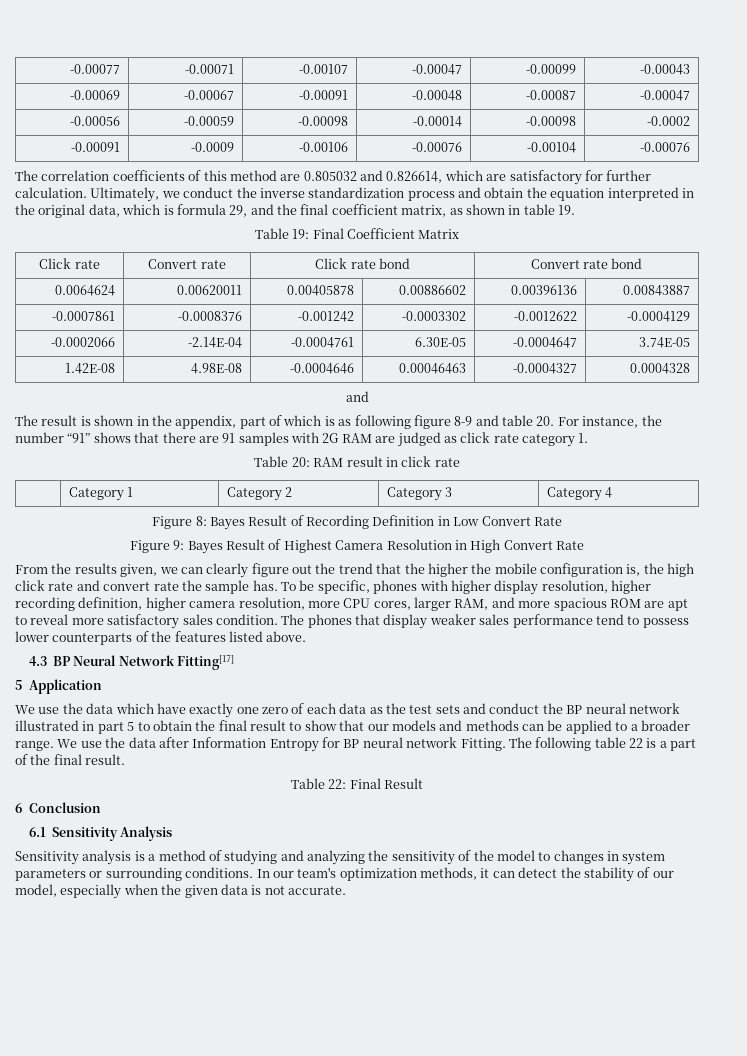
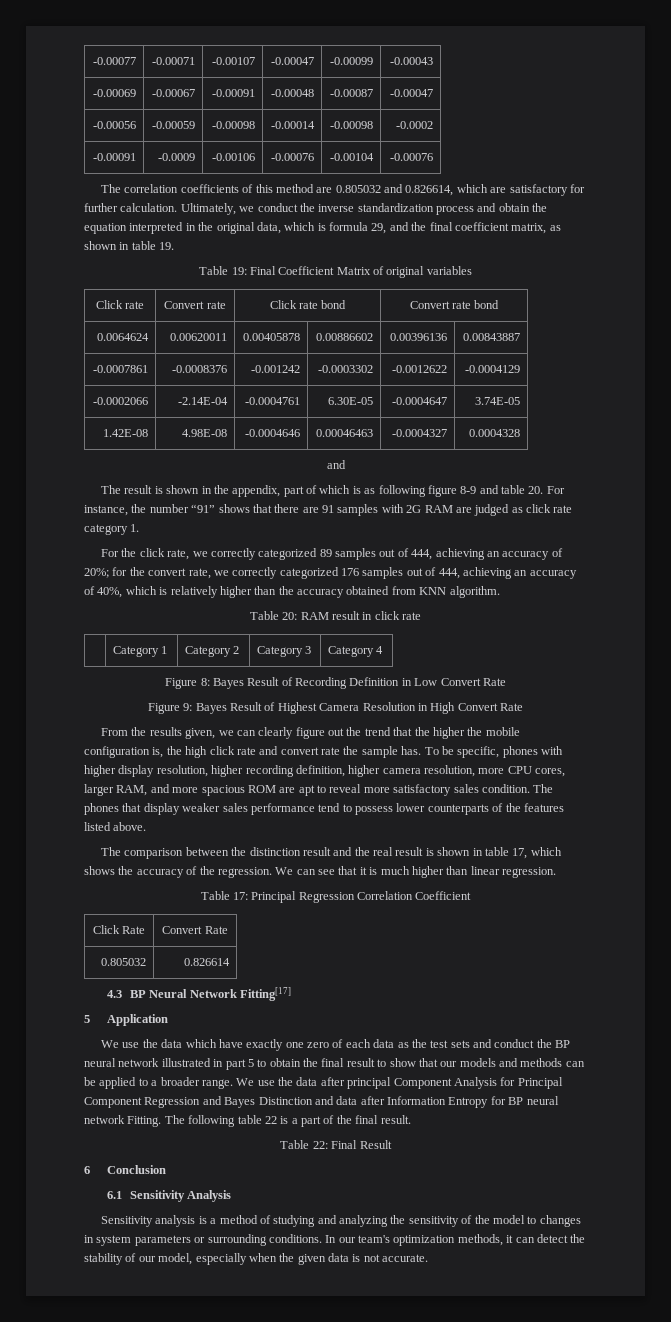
- Table 19: Final Coefficient Matrix
+ Table 19: Final Coefficient Matrix of original variables
+ For the click rate, we correctly categorized 89 samples out of 444, achieving an accuracy of 20%; for the convert rate, we correctly categorized 176 samples out of 444, achieving an accuracy of 40%, which is relatively higher than the accuracy obtained from KNN algorithm.
+ The comparison between the distinction result and the real result is shown in table 17, which shows the accuracy of the regression. We can see that it is much higher than linear regression.
+ Table 17: Principal Regression Correlation Coefficient
+ Click Rate | Convert Rate
+ 0.805032 | 0.826614
- We use the data after Information Entropy for BP neural network Fitting.
+ We use the data after principal Component Analysis for Principal Component Regression and Bayes Distinction and data after Information Entropy for BP neural network Fitting.

